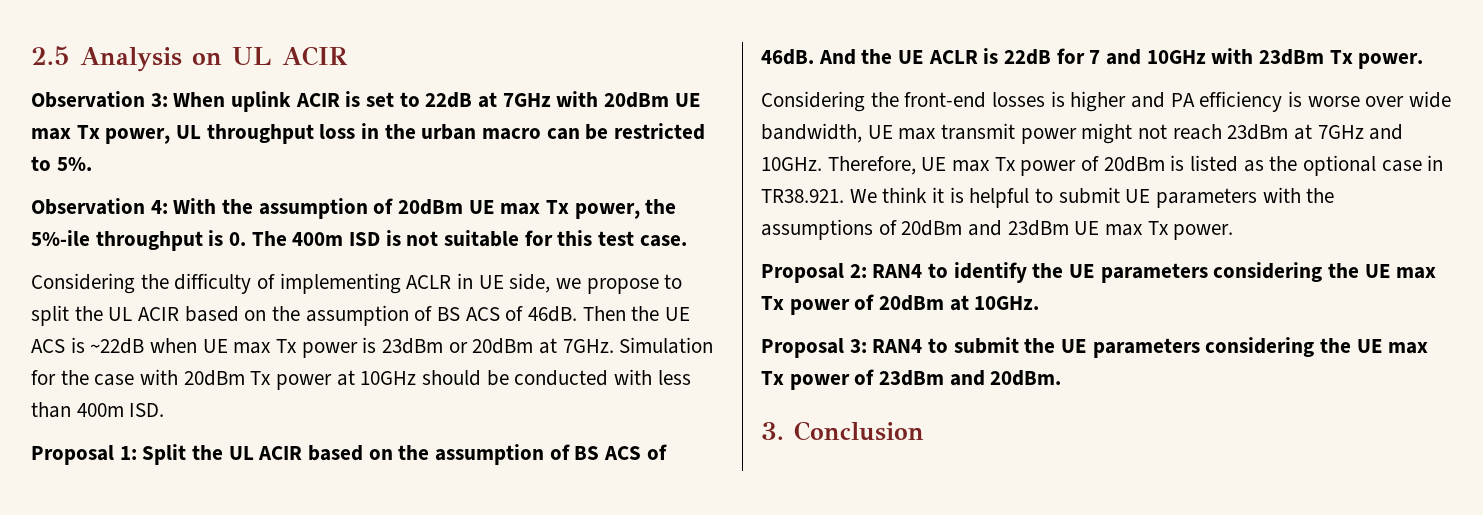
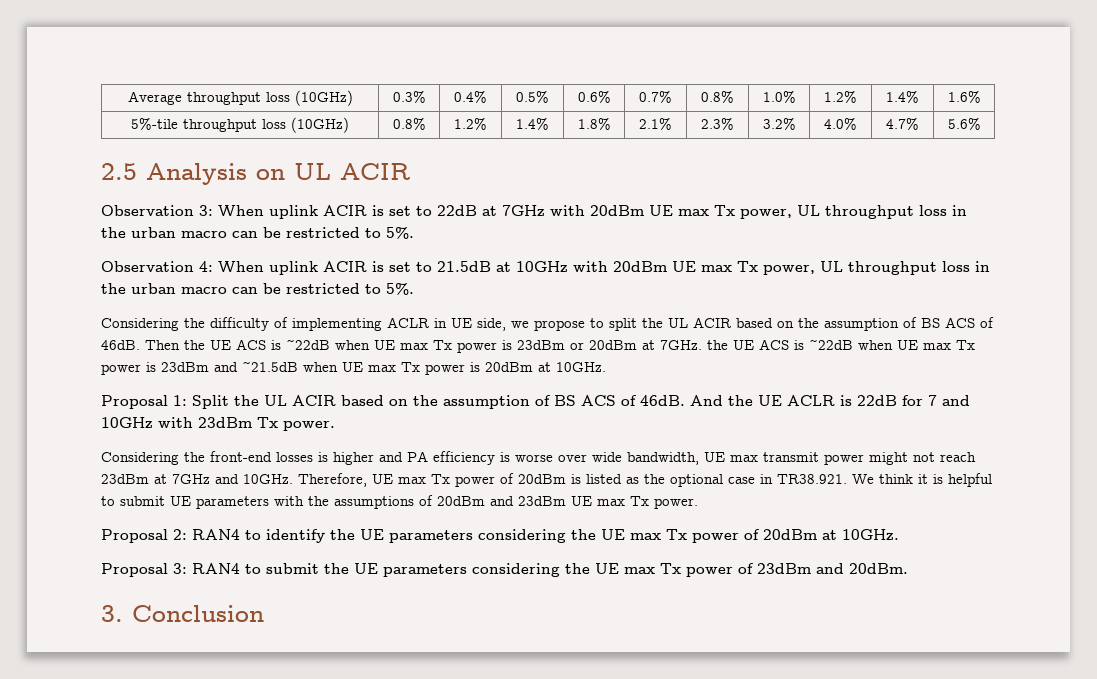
+ Average throughput loss (10GHz) | 0.3% | 0.4% | 0.5% | 0.6% | 0.7% | 0.8% | 1.0% | 1.2% | 1.4% | 1.6%
+ 5%-tile throughput loss (10GHz) | 0.8% | 1.2% | 1.4% | 1.8% | 2.1% | 2.3% | 3.2% | 4.0% | 4.7% | 5.6%
- Observation 4: With the assumption of 20dBm UE max Tx power, the 5%-ile throughput is 0. The 400m ISD is not suitable for this test case.
+ Observation 4: When uplink ACIR is set to 21.5dB at 10GHz with 20dBm UE max Tx power, UL throughput loss in the urban macro can be restricted to 5%.
- Then the UE ACS is ~22dB when UE max Tx power is 23dBm or 20dBm at 7GHz. Simulation for the case with 20dBm Tx power at 10GHz should be conducted with less than 400m ISD.
+ Then the UE ACS is ~22dB when UE max Tx power is 23dBm or 20dBm at 7GHz. the UE ACS is ~22dB when UE max Tx power is 23dBm and ~21.5dB when UE max Tx power is 20dBm at 10GHz.

